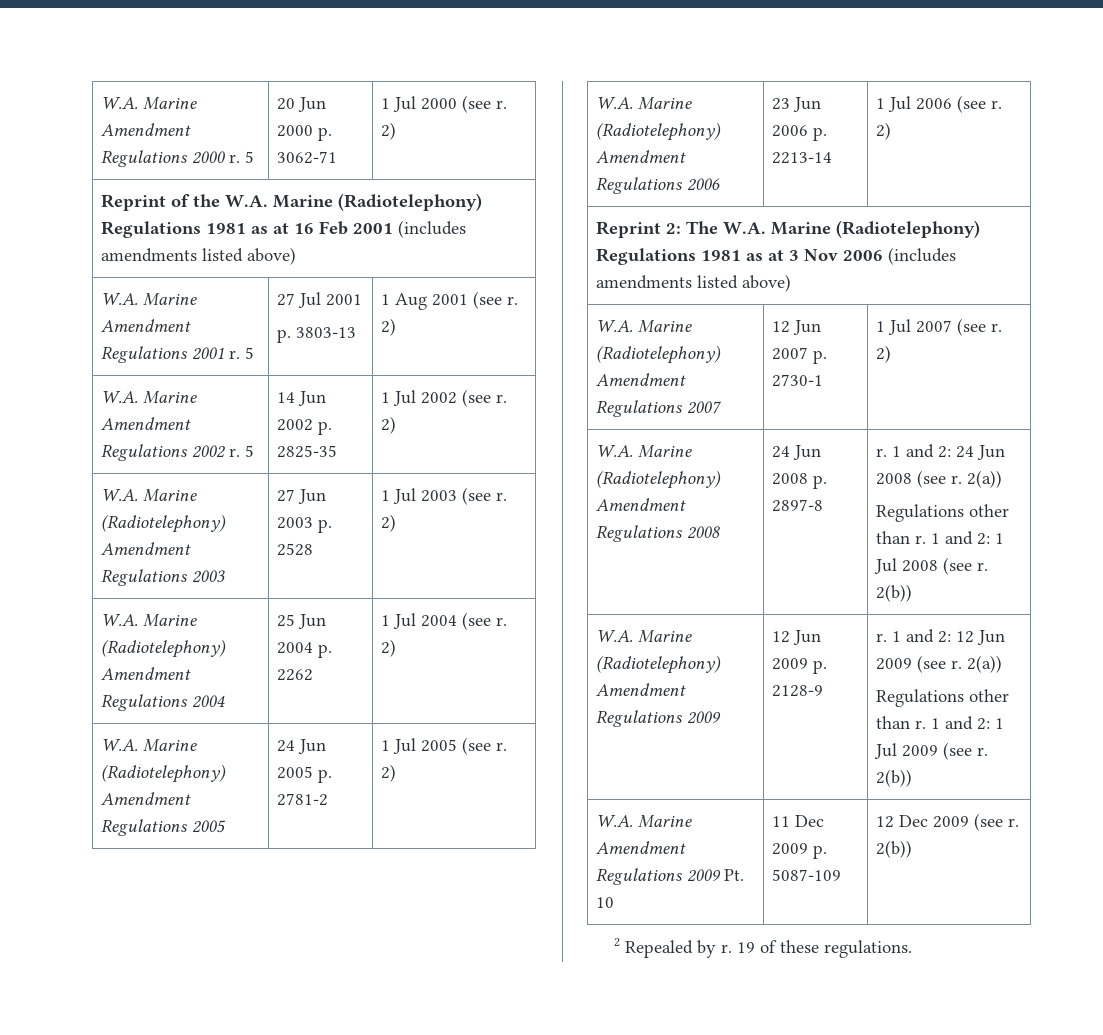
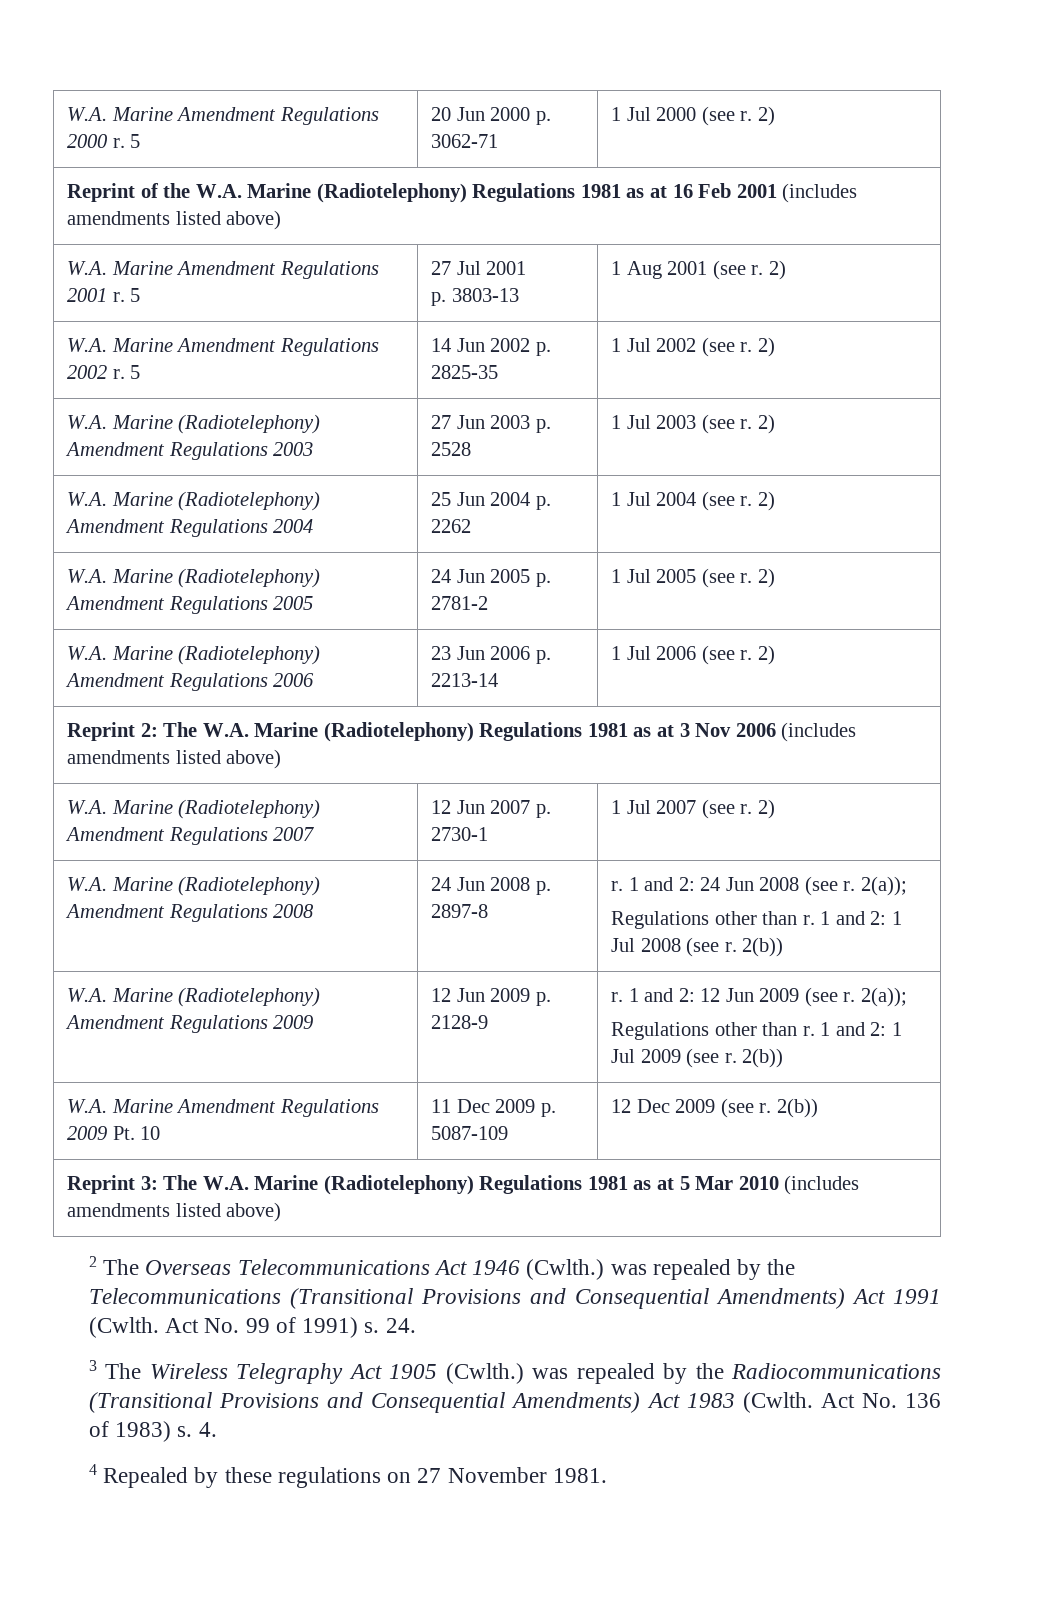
- W.A. Marine (Radiotelephony) Amendment Regulations 2008 | 24 Jun 2008 p. 2897-8 | r. 1 and 2: 24 Jun 2008 (see r. 2(a))
+ W.A. Marine (Radiotelephony) Amendment Regulations 2008 | 24 Jun 2008 p. 2897-8 | r. 1 and 2: 24 Jun 2008 (see r. 2(a));
- W.A. Marine (Radiotelephony) Amendment Regulations 2009 | 12 Jun 2009 p. 2128-9 | r. 1 and 2: 12 Jun 2009 (see r. 2(a))
+ W.A. Marine (Radiotelephony) Amendment Regulations 2009 | 12 Jun 2009 p. 2128-9 | r. 1 and 2: 12 Jun 2009 (see r. 2(a));
- 2 Repealed by r. 19 of these regulations.
+ Reprint 3: The W.A. Marine (Radiotelephony) Regulations 1981 as at 5 Mar 2010 (includes amendments listed above)
+ 2 The Overseas Telecommunications Act 1946 (Cwlth.) was repealed by the Telecommunications (Transitional Provisions and Consequential Amendments) Act 1991 (Cwlth. Act No. 99 of 1991) s. 24.
+ 3 The Wireless Telegraphy Act 1905 (Cwlth.) was repealed by the Radiocommunications (Transitional Provisions and Consequential Amendments) Act 1983 (Cwlth. Act No. 136 of 1983) s. 4.
+ 4 Repealed by these regulations on 27 November 1981.

